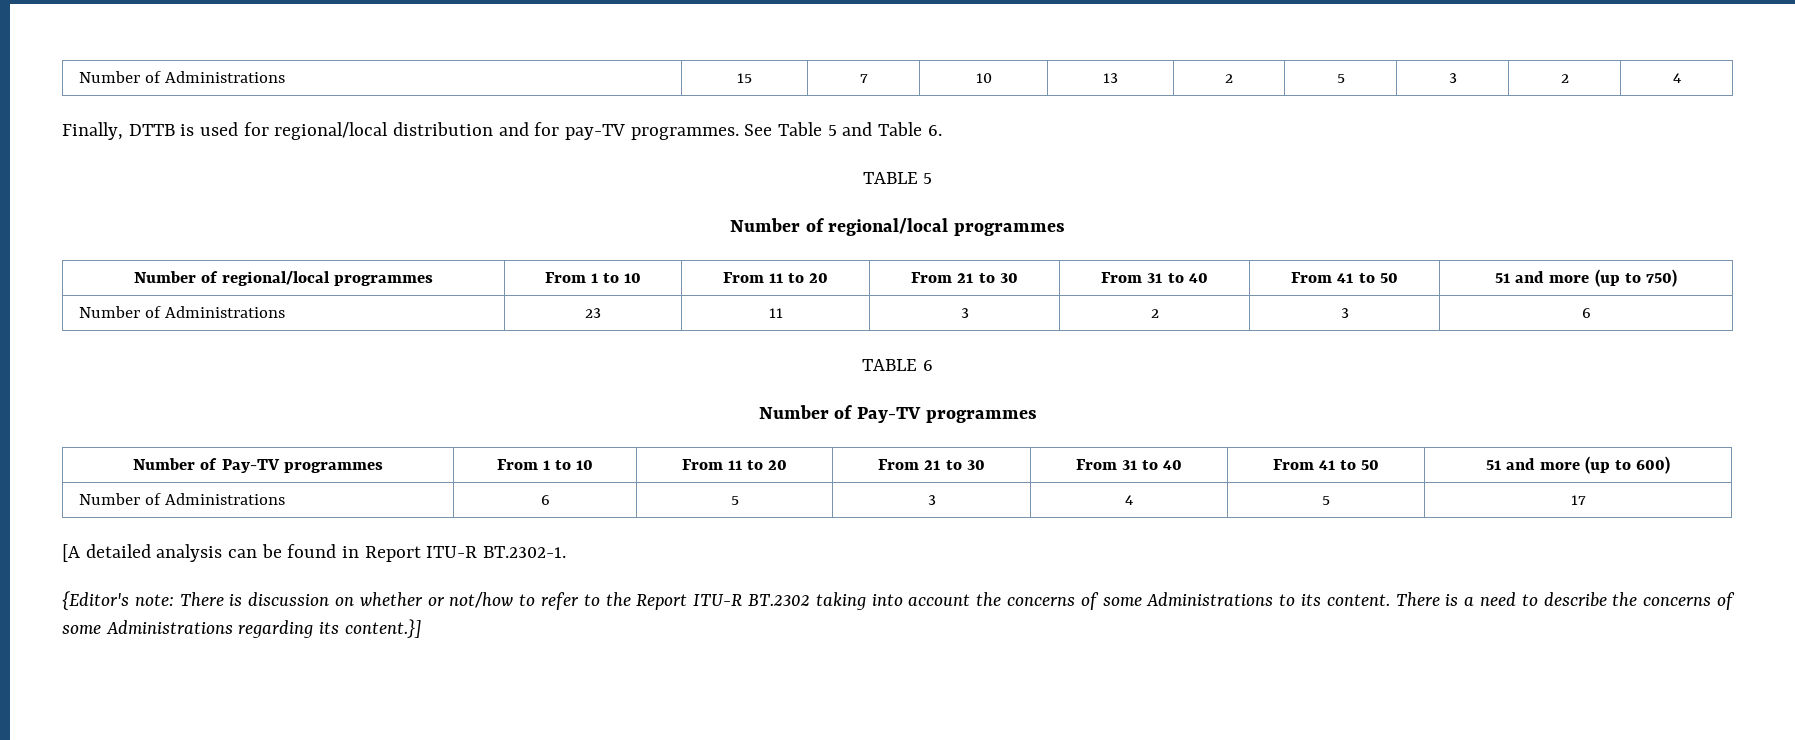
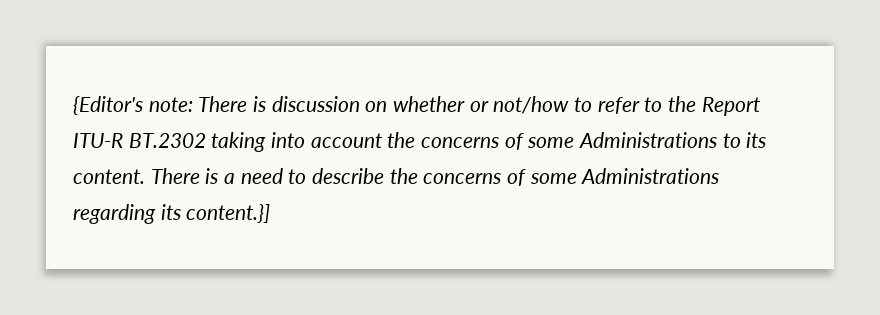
- Number of Administrations | 15 | 7 | 10 | 13 | 2 | 5 | 3 | 2 | 4
- Finally, DTTB is used for regional/local distribution and for pay-TV programmes. See Table 5 and Table 6.
- TABLE 5
- Number of regional/local programmes
- Number of regional/local programmes | From 1 to 10 | From 11 to 20 | From 21 to 30 | From 31 to 40 | From 41 to 50 | 51 and more (up to 750)
- Number of Administrations | 23 | 11 | 3 | 2 | 3 | 6
- TABLE 6
- Number of Pay-TV programmes
- Number of Pay-TV programmes | From 1 to 10 | From 11 to 20 | From 21 to 30 | From 31 to 40 | From 41 to 50 | 51 and more (up to 600)
- Number of Administrations | 6 | 5 | 3 | 4 | 5 | 17
- [A detailed analysis can be found in Report ITU-R BT.2302-1.

